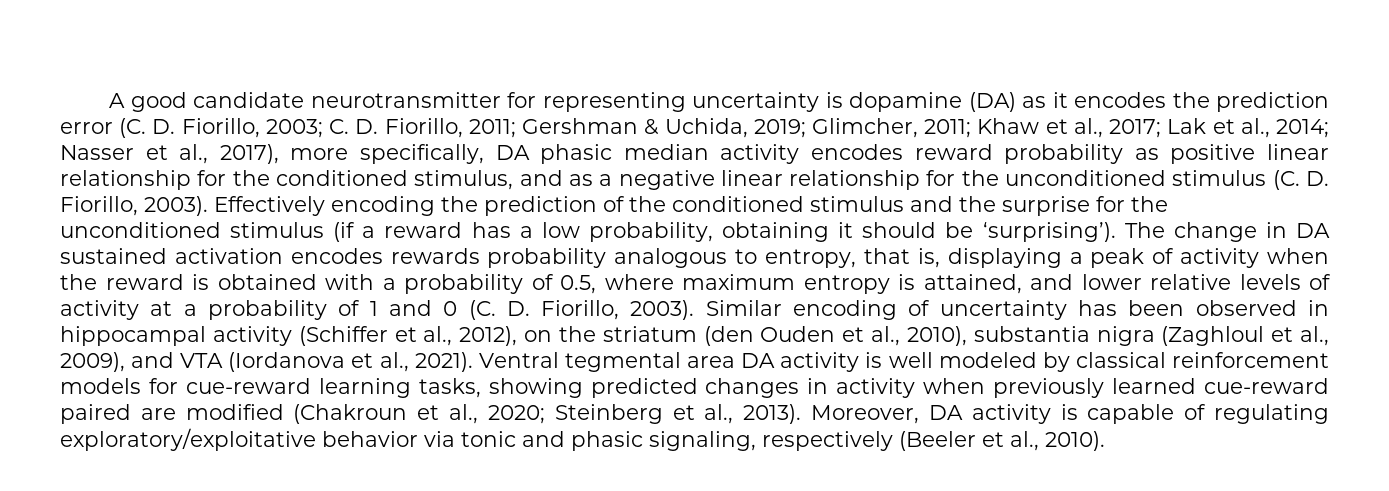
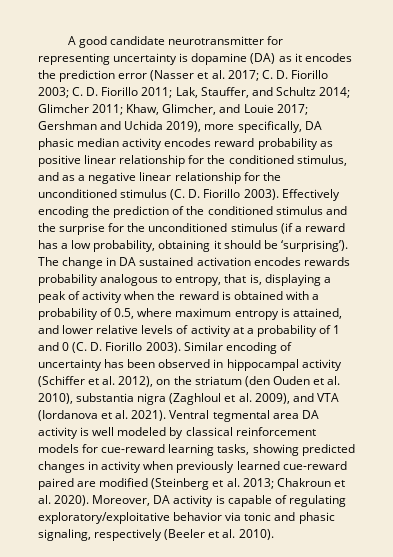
- A good candidate neurotransmitter for representing uncertainty is dopamine (DA) as it encodes the prediction error (C. D. Fiorillo, 2003; C. D. Fiorillo, 2011; Gershman & Uchida, 2019; Glimcher, 2011; Khaw et al., 2017; Lak et al., 2014; Nasser et al., 2017), more specifically, DA phasic median activity encodes reward probability as positive linear relationship for the conditioned stimulus, and as a negative linear relationship for the unconditioned stimulus (C. D. Fiorillo, 2003).
+ A good candidate neurotransmitter for representing uncertainty is dopamine (DA) as it encodes the prediction error (Nasser et al. 2017; C. D. Fiorillo 2003; C. D. Fiorillo 2011; Lak, Stauffer, and Schultz 2014; Glimcher 2011; Khaw, Glimcher, and Louie 2017; Gershman and Uchida 2019), more specifically, DA phasic median activity encodes reward probability as positive linear relationship for the conditioned stimulus, and as a negative linear relationship for the unconditioned stimulus (C. D. Fiorillo 2003).
- The change in DA sustained activation encodes rewards probability analogous to entropy, that is, displaying a peak of activity when the reward is obtained with a probability of 0.5, where maximum entropy is attained, and lower relative levels of activity at a probability of 1 and 0 (C. D. Fiorillo, 2003).
+ The change in DA sustained activation encodes rewards probability analogous to entropy, that is, displaying a peak of activity when the reward is obtained with a probability of 0.5, where maximum entropy is attained, and lower relative levels of activity at a probability of 1 and 0 (C. D. Fiorillo 2003).
- Similar encoding of uncertainty has been observed in hippocampal activity (Schiffer et al., 2012), on the striatum (den Ouden et al., 2010), substantia nigra (Zaghloul et al., 2009), and VTA (Iordanova et al., 2021).
+ Similar encoding of uncertainty has been observed in hippocampal activity (Schiffer et al. 2012), on the striatum (den Ouden et al. 2010), substantia nigra (Zaghloul et al. 2009), and VTA (Iordanova et al. 2021).
- Ventral tegmental area DA activity is well modeled by classical reinforcement models for cue-reward learning tasks, showing predicted changes in activity when previously learned cue-reward paired are modified (Chakroun et al., 2020; Steinberg et al., 2013).
+ Ventral tegmental area DA activity is well modeled by classical reinforcement models for cue-reward learning tasks, showing predicted changes in activity when previously learned cue-reward paired are modified (Steinberg et al. 2013; Chakroun et al. 2020).
- Moreover, DA activity is capable of regulating exploratory/exploitative behavior via tonic and phasic signaling, respectively (Beeler et al., 2010).
+ Moreover, DA activity is capable of regulating exploratory/exploitative behavior via tonic and phasic signaling, respectively (Beeler et al. 2010).

